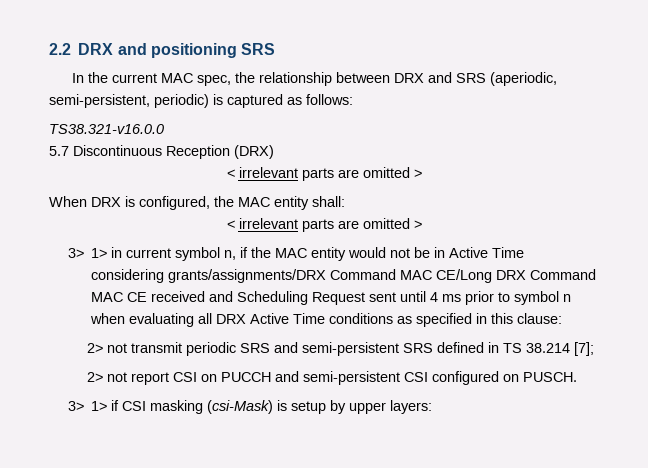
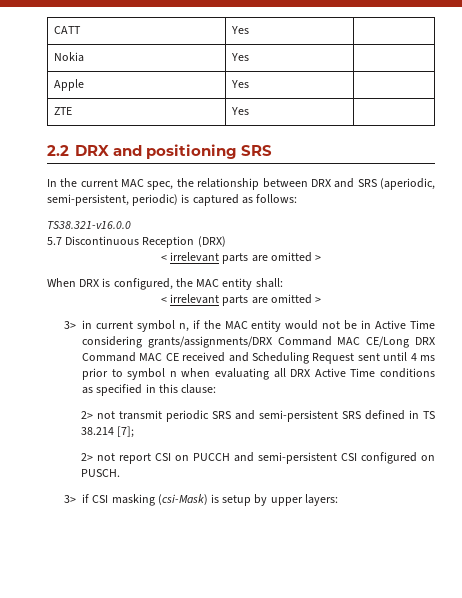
+ CATT | Yes |
+ Nokia | Yes |
+ Apple | Yes |
+ ZTE | Yes |
- 3> 1> in current symbol n, if the MAC entity would not be in Active Time considering grants/assignments/DRX Command MAC CE/Long DRX Command MAC CE received and Scheduling Request sent until 4 ms prior to symbol n when evaluating all DRX Active Time conditions as specified in this clause:
+ 3> in current symbol n, if the MAC entity would not be in Active Time considering grants/assignments/DRX Command MAC CE/Long DRX Command MAC CE received and Scheduling Request sent until 4 ms prior to symbol n when evaluating all DRX Active Time conditions as specified in this clause:
- 3> 1> if CSI masking (csi-Mask) is setup by upper layers:
+ 3> if CSI masking (csi-Mask) is setup by upper layers:

